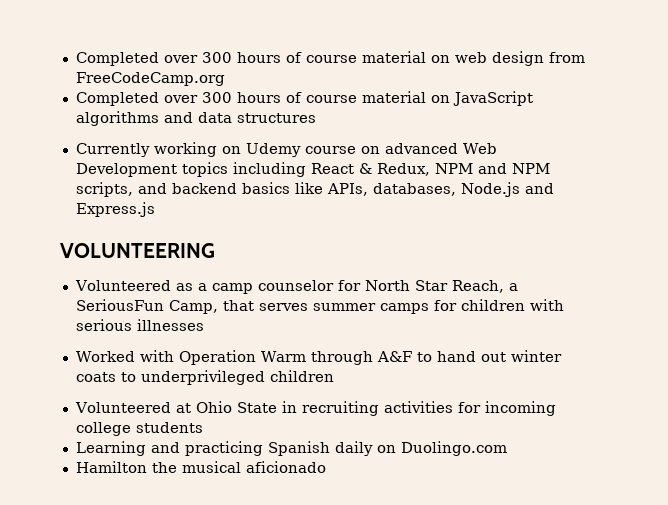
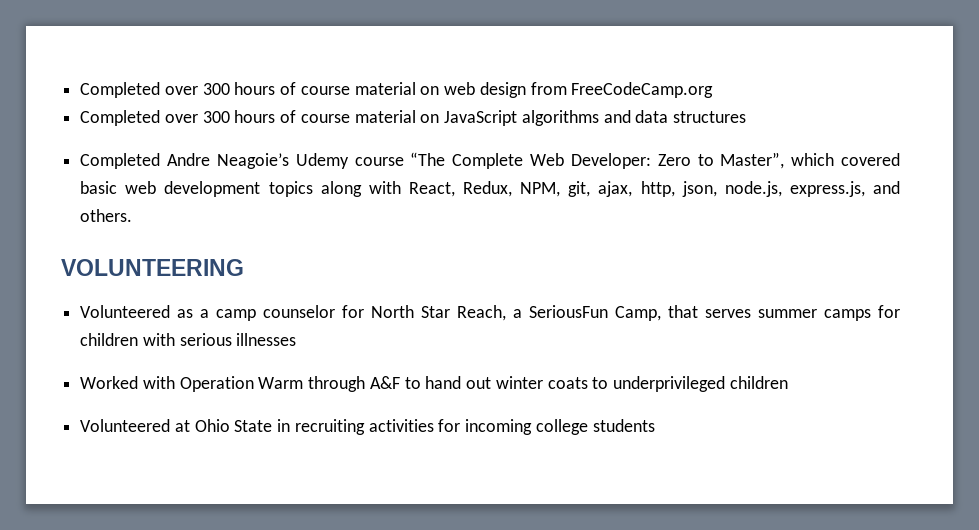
- Currently working on Udemy course on advanced Web Development topics including React & Redux, NPM and NPM scripts, and backend basics like APIs, databases, Node.js and Express.js
+ Completed Andre Neagoie’s Udemy course “The Complete Web Developer: Zero to Master”, which covered basic web development topics along with React, Redux, NPM, git, ajax, http, json, node.js, express.js, and others.
- Learning and practicing Spanish daily on Duolingo.com
- Hamilton the musical aficionado

